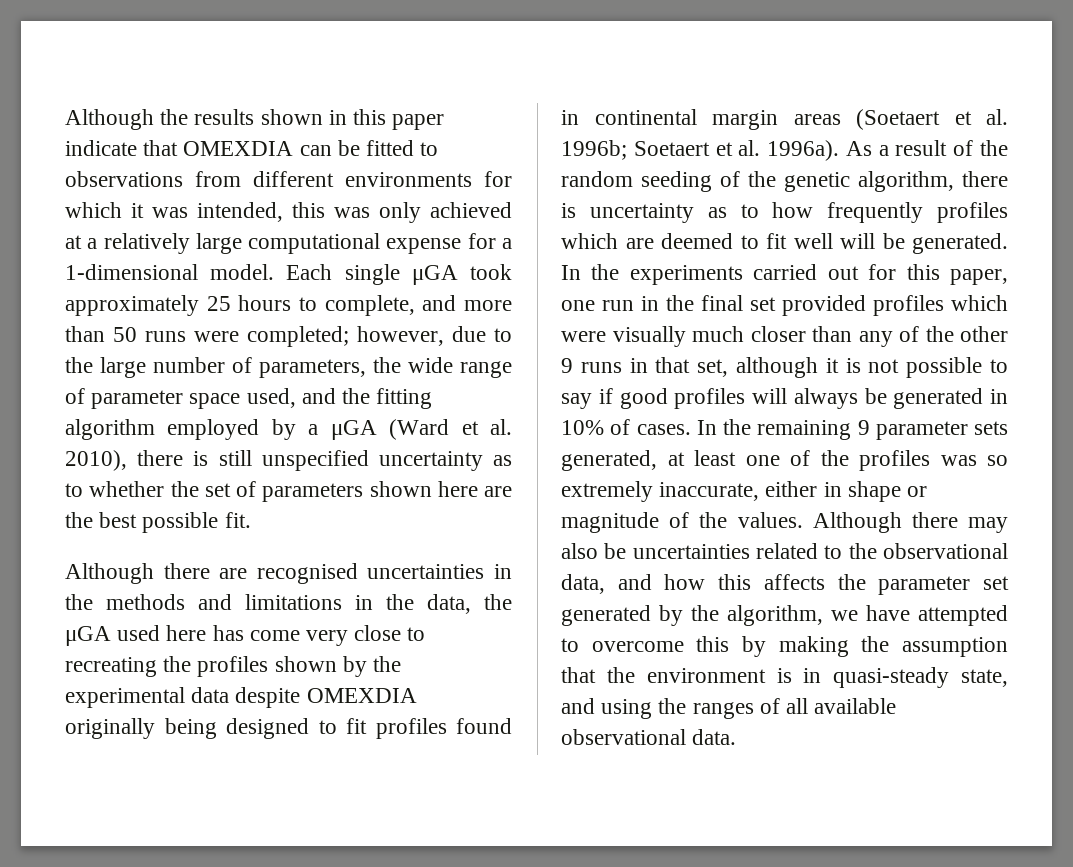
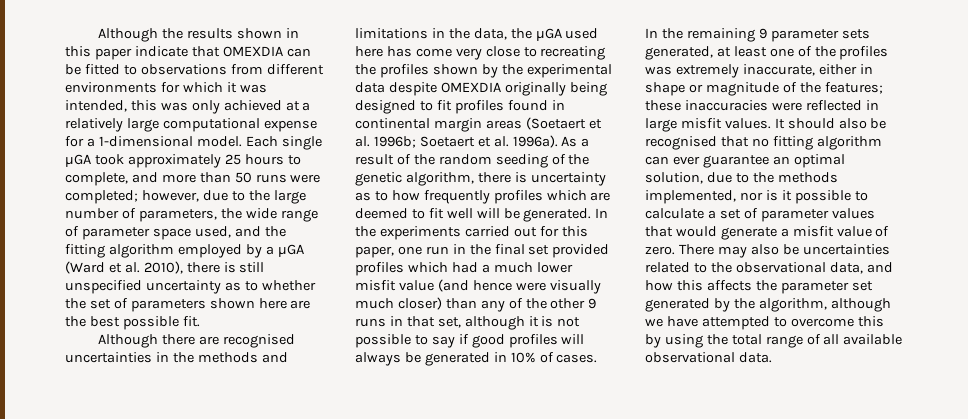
- In the experiments carried out for this paper, one run in the final set provided profiles which were visually much closer than any of the other 9 runs in that set, although it is not possible to say if good profiles will always be generated in 10% of cases.
+ In the experiments carried out for this paper, one run in the final set provided profiles which had a much lower misfit value (and hence were visually much closer) than any of the other 9 runs in that set, although it is not possible to say if good profiles will always be generated in 10% of cases.
- In the remaining 9 parameter sets generated, at least one of the profiles was so extremely inaccurate, either in shape or magnitude of the values. Although there may also be uncertainties related to the observational data, and how this affects the parameter set generated by the algorithm, we have attempted to overcome this by making the assumption that the environment is in quasi-steady state, and using the ranges of all available observational data.
+ In the remaining 9 parameter sets generated, at least one of the profiles was extremely inaccurate, either in shape or magnitude of the features; these inaccuracies were reflected in large misfit values. It should also be recognised that no fitting algorithm can ever guarantee an optimal solution, due to the methods implemented, nor is it possible to calculate a set of parameter values that would generate a misfit value of zero. There may also be uncertainties related to the observational data, and how this affects the parameter set generated by the algorithm, although we have attempted to overcome this by using the total range of all available observational data.

